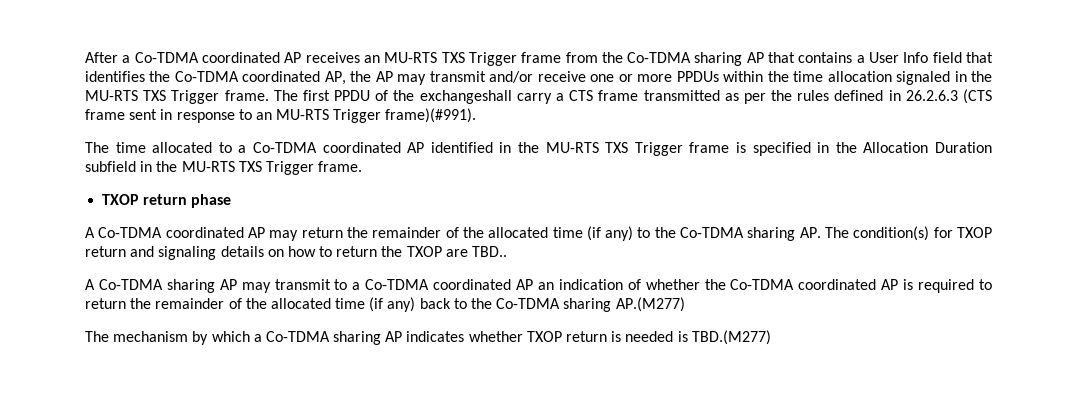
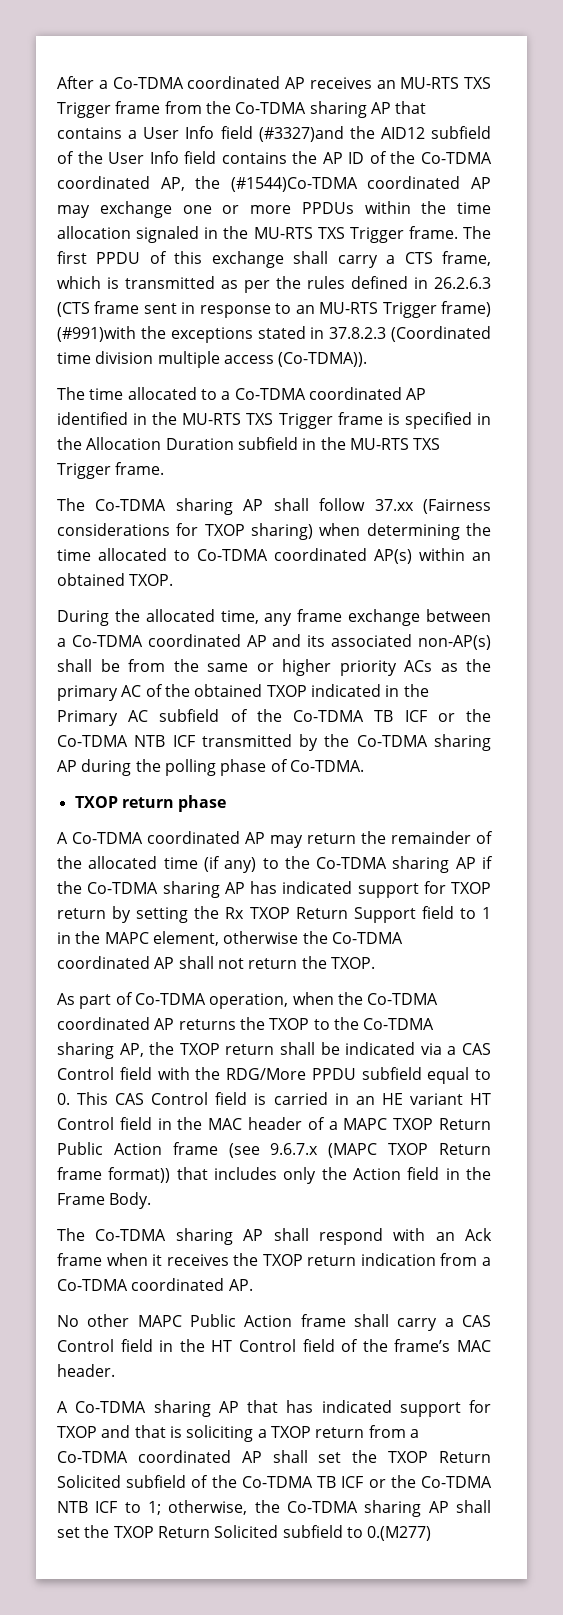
- After a Co-TDMA coordinated AP receives an MU-RTS TXS Trigger frame from the Co-TDMA sharing AP that contains a User Info field that identifies the Co-TDMA coordinated AP, the AP may transmit and/or receive one or more PPDUs within the time allocation signaled in the MU-RTS TXS Trigger frame.
+ After a Co-TDMA coordinated AP receives an MU-RTS TXS Trigger frame from the Co-TDMA sharing AP that contains a User Info field (#3327)and the AID12 subfield of the User Info field contains the AP ID of the Co-TDMA coordinated AP, the (#1544)Co-TDMA coordinated AP may exchange one or more PPDUs within the time allocation signaled in the MU-RTS TXS Trigger frame.
- The first PPDU of the exchangeshall carry a CTS frame transmitted as per the rules defined in 26.2.6.3 (CTS frame sent in response to an MU-RTS Trigger frame)(#991).
+ The first PPDU of this exchange shall carry a CTS frame, which is transmitted as per the rules defined in 26.2.6.3 (CTS frame sent in response to an MU-RTS Trigger frame) (#991)with the exceptions stated in 37.8.2.3 (Coordinated time division multiple access (Co-TDMA)).
+ The Co-TDMA sharing AP shall follow 37.xx (Fairness considerations for TXOP sharing) when determining the time allocated to Co-TDMA coordinated AP(s) within an obtained TXOP.
+ During the allocated time, any frame exchange between a Co-TDMA coordinated AP and its associated non-AP(s) shall be from the same or higher priority ACs as the primary AC of the obtained TXOP indicated in the Primary AC subfield of the Co-TDMA TB ICF or the Co-TDMA NTB ICF transmitted by the Co-TDMA sharing AP during the polling phase of Co-TDMA.
- A Co-TDMA coordinated AP may return the remainder of the allocated time (if any) to the Co-TDMA sharing AP. The condition(s) for TXOP return and signaling details on how to return the TXOP are TBD..
- A Co-TDMA sharing AP may transmit to a Co-TDMA coordinated AP an indication of whether the Co-TDMA coordinated AP is required to return the remainder of the allocated time (if any) back to the Co-TDMA sharing AP.(M277)
- The mechanism by which a Co-TDMA sharing AP indicates whether TXOP return is needed is TBD.(M277)
+ A Co-TDMA coordinated AP may return the remainder of the allocated time (if any) to the Co-TDMA sharing AP if the Co-TDMA sharing AP has indicated support for TXOP return by setting the Rx TXOP Return Support field to 1 in the MAPC element, otherwise the Co-TDMA coordinated AP shall not return the TXOP.
+ As part of Co-TDMA operation, when the Co-TDMA coordinated AP returns the TXOP to the Co-TDMA sharing AP, the TXOP return shall be indicated via a CAS Control field with the RDG/More PPDU subfield equal to 0. This CAS Control field is carried in an HE variant HT Control field in the MAC header of a MAPC TXOP Return Public Action frame (see 9.6.7.x (MAPC TXOP Return frame format)) that includes only the Action field in the Frame Body.
+ The Co-TDMA sharing AP shall respond with an Ack frame when it receives the TXOP return indication from a Co-TDMA coordinated AP.
+ No other MAPC Public Action frame shall carry a CAS Control field in the HT Control field of the frame’s MAC header.
+ A Co-TDMA sharing AP that has indicated support for TXOP and that is soliciting a TXOP return from a Co-TDMA coordinated AP shall set the TXOP Return Solicited subfield of the Co-TDMA TB ICF or the Co-TDMA NTB ICF to 1; otherwise, the Co-TDMA sharing AP shall set the TXOP Return Solicited subfield to 0.(M277)

